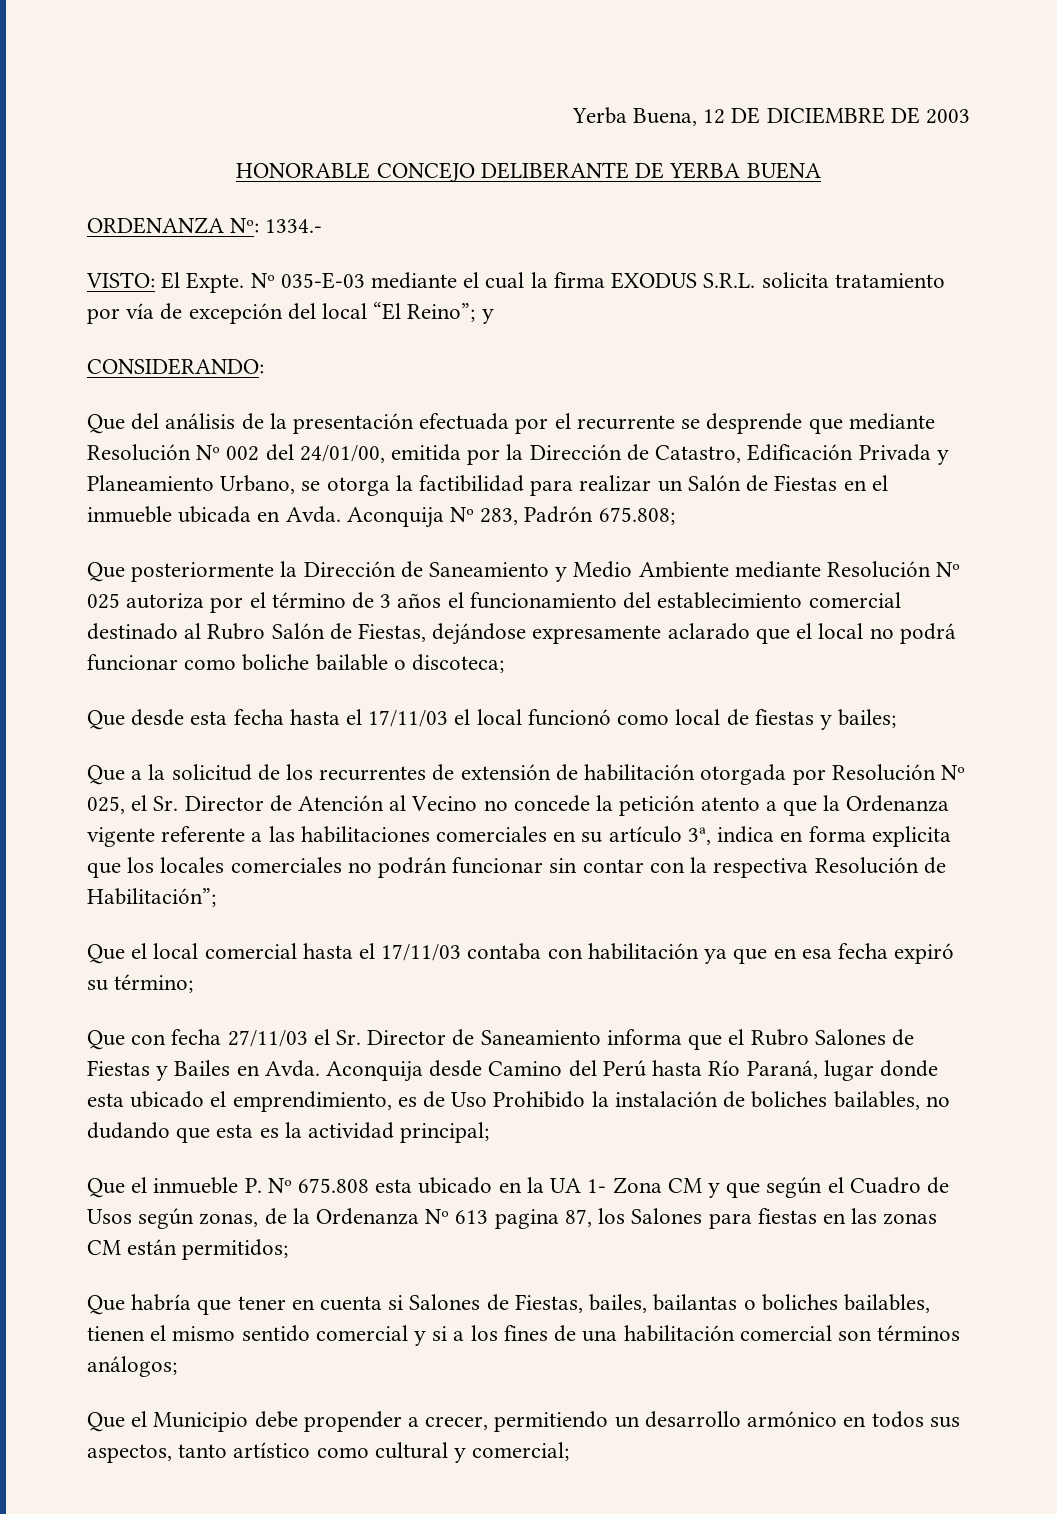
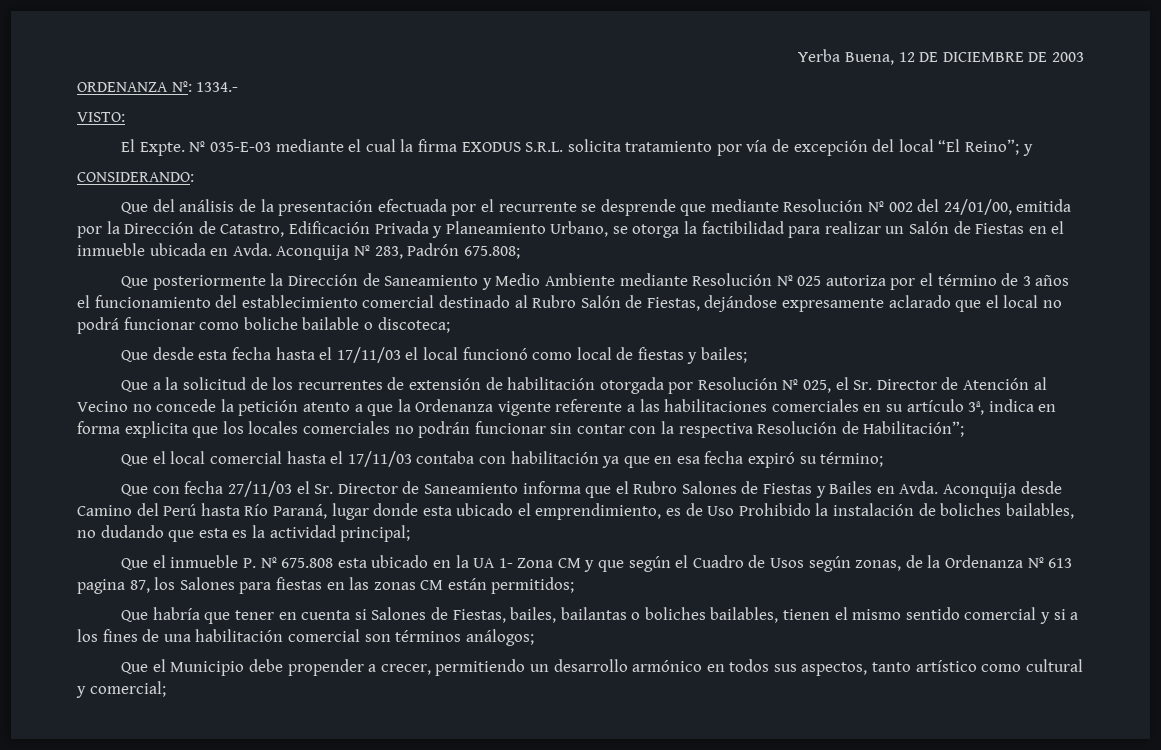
- HONORABLE CONCEJO DELIBERANTE DE YERBA BUENA
- VISTO: El Expte.
+ VISTO:
+ El Expte.

